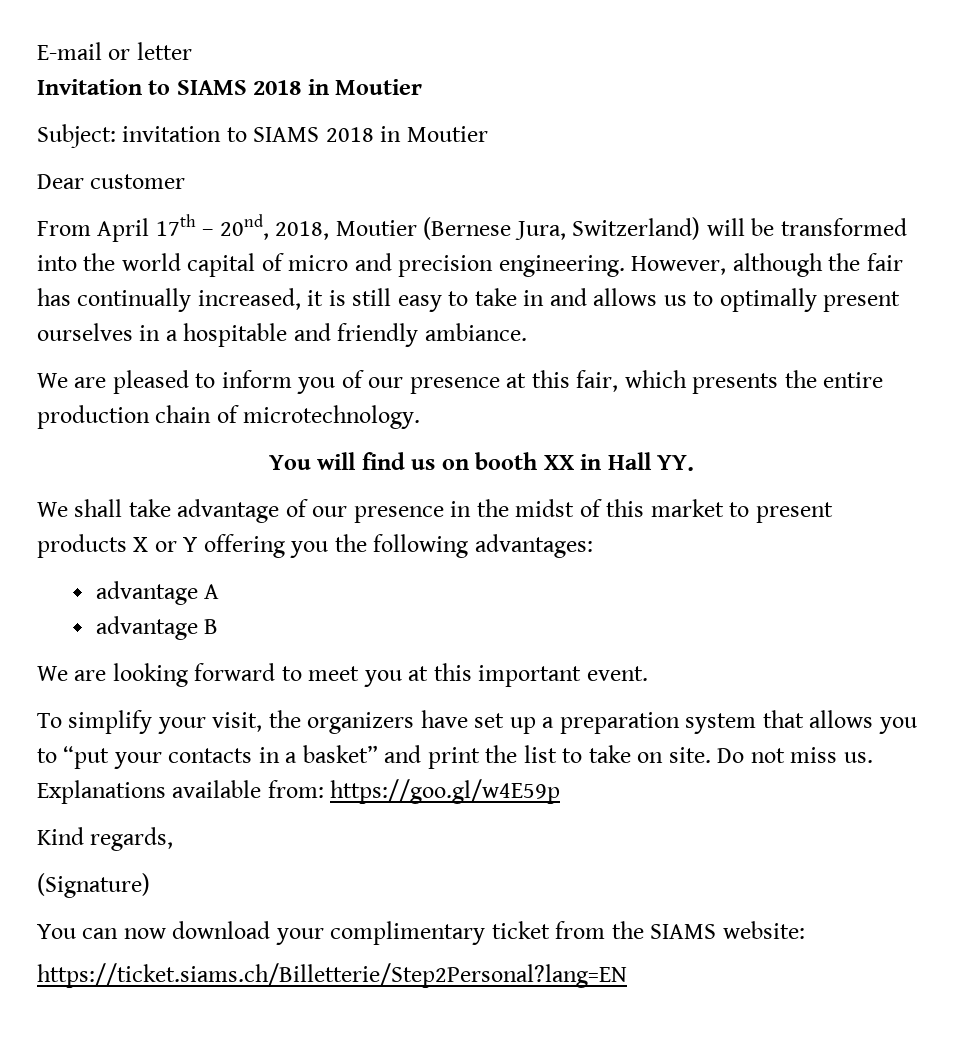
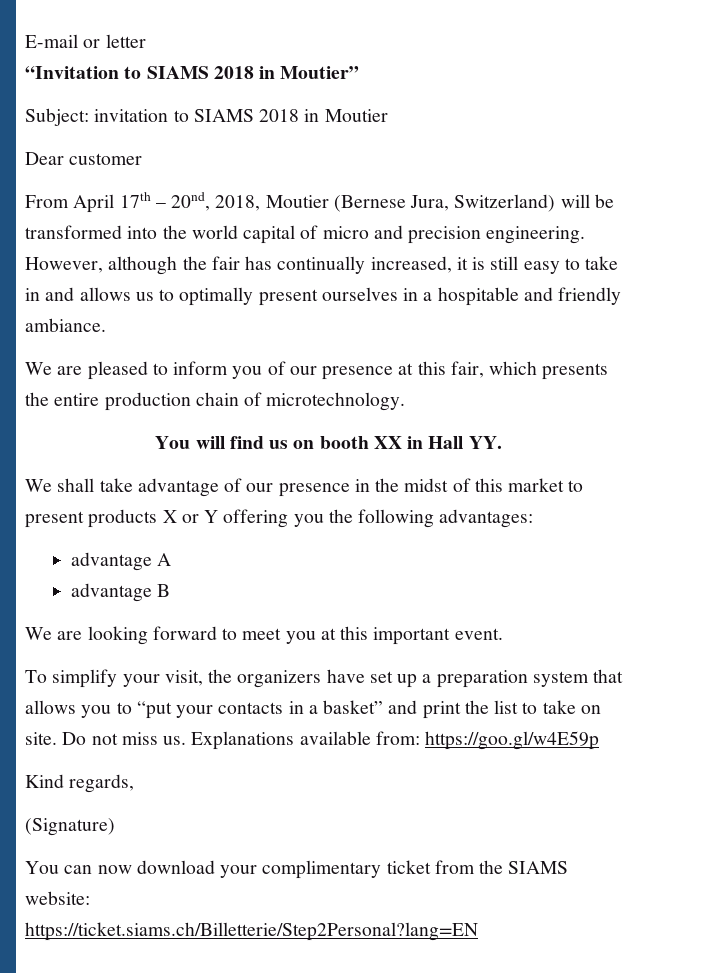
- Invitation to SIAMS 2018 in Moutier
+ “Invitation to SIAMS 2018 in Moutier”

